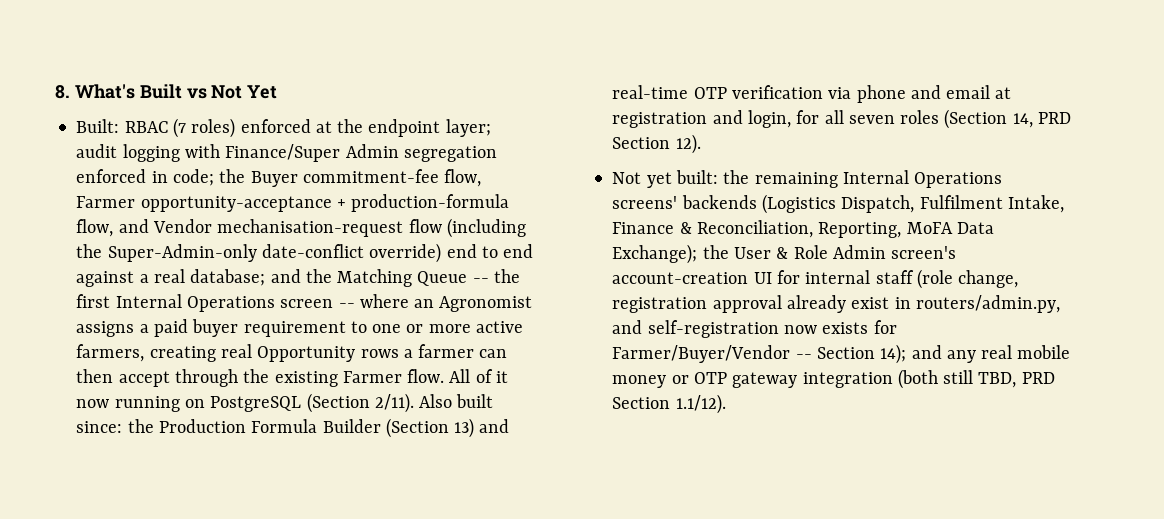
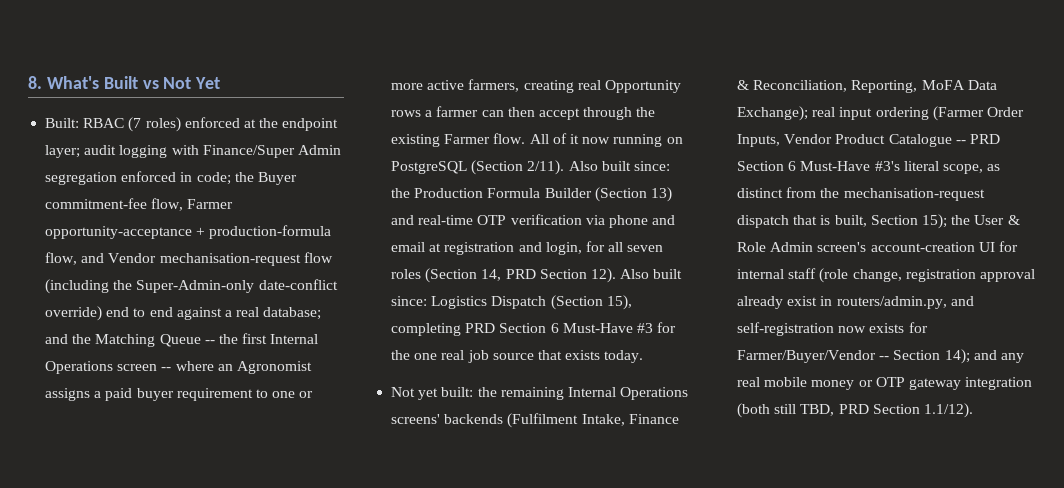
+ Also built since: Logistics Dispatch (Section 15), completing PRD Section 6 Must-Have #3 for the one real job source that exists today.
- Not yet built: the remaining Internal Operations screens' backends (Logistics Dispatch, Fulfilment Intake, Finance & Reconciliation, Reporting, MoFA Data Exchange); the User & Role Admin screen's account-creation UI for internal staff (role change, registration approval already exist in routers/admin.py, and self-registration now exists for Farmer/Buyer/Vendor -- Section 14); and any real mobile money or OTP gateway integration (both still TBD, PRD Section 1.1/12).
+ Not yet built: the remaining Internal Operations screens' backends (Fulfilment Intake, Finance & Reconciliation, Reporting, MoFA Data Exchange); real input ordering (Farmer Order Inputs, Vendor Product Catalogue -- PRD Section 6 Must-Have #3's literal scope, as distinct from the mechanisation-request dispatch that is built, Section 15); the User & Role Admin screen's account-creation UI for internal staff (role change, registration approval already exist in routers/admin.py, and self-registration now exists for Farmer/Buyer/Vendor -- Section 14); and any real mobile money or OTP gateway integration (both still TBD, PRD Section 1.1/12).

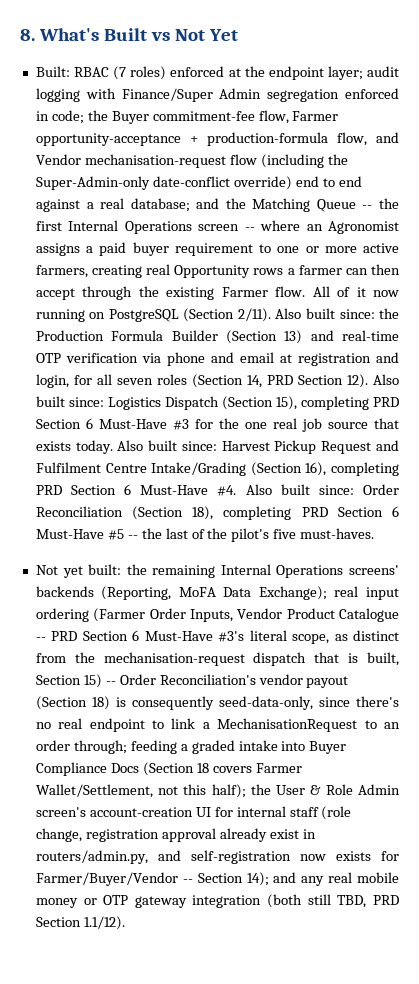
+ Also built since: Harvest Pickup Request and Fulfilment Centre Intake/Grading (Section 16), completing PRD Section 6 Must-Have #4. Also built since: Order Reconciliation (Section 18), completing PRD Section 6 Must-Have #5 -- the last of the pilot's five must-haves.
- the remaining Internal Operations screens' backends (Fulfilment Intake, Finance & Reconciliation, Reporting, MoFA Data Exchange);
+ the remaining Internal Operations screens' backends (Reporting, MoFA Data Exchange);
- real input ordering (Farmer Order Inputs, Vendor Product Catalogue -- PRD Section 6 Must-Have #3's literal scope, as distinct from the mechanisation-request dispatch that is built, Section 15);
+ real input ordering (Farmer Order Inputs, Vendor Product Catalogue -- PRD Section 6 Must-Have #3's literal scope, as distinct from the mechanisation-request dispatch that is built, Section 15) -- Order Reconciliation's vendor payout (Section 18) is consequently seed-data-only, since there's no real endpoint to link a MechanisationRequest to an order through; feeding a graded intake into Buyer Compliance Docs (Section 18 covers Farmer Wallet/Settlement, not this half);

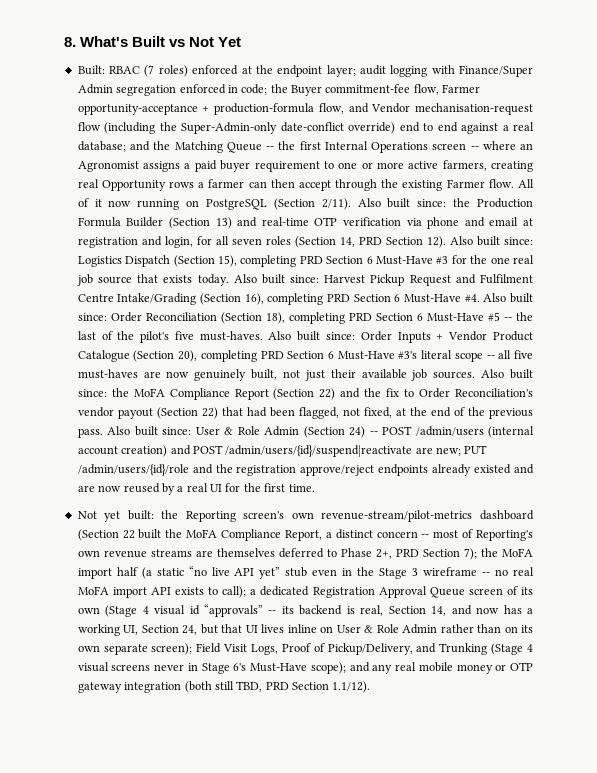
- Also built since: Order Reconciliation (Section 18), completing PRD Section 6 Must-Have #5 -- the last of the pilot's five must-haves.
- Not yet built: the remaining Internal Operations screens' backends (Reporting, MoFA Data Exchange); real input ordering (Farmer Order Inputs, Vendor Product Catalogue -- PRD Section 6 Must-Have #3's literal scope, as distinct from the mechanisation-request dispatch that is built, Section 15) -- Order Reconciliation's vendor payout (Section 18) is consequently seed-data-only, since there's no real endpoint to link a MechanisationRequest to an order through; feeding a graded intake into Buyer Compliance Docs (Section 18 covers Farmer Wallet/Settlement, not this half); the User & Role Admin screen's account-creation UI for internal staff (role change, registration approval already exist in routers/admin.py, and self-registration now exists for Farmer/Buyer/Vendor -- Section 14); and any real mobile money or OTP gateway integration (both still TBD, PRD Section 1.1/12).
+ Also built since: Order Reconciliation (Section 18), completing PRD Section 6 Must-Have #5 -- the last of the pilot's five must-haves. Also built since: Order Inputs + Vendor Product Catalogue (Section 20), completing PRD Section 6 Must-Have #3's literal scope -- all five must-haves are now genuinely built, not just their available job sources. Also built since: the MoFA Compliance Report (Section 22) and the fix to Order Reconciliation's vendor payout (Section 22) that had been flagged, not fixed, at the end of the previous pass. Also built since: User & Role Admin (Section 24) -- POST /admin/users (internal account creation) and POST /admin/users/{id}/suspend|reactivate are new; PUT /admin/users/{id}/role and the registration approve/reject endpoints already existed and are now reused by a real UI for the first time.
+ Not yet built: the Reporting screen's own revenue-stream/pilot-metrics dashboard (Section 22 built the MoFA Compliance Report, a distinct concern -- most of Reporting's own revenue streams are themselves deferred to Phase 2+, PRD Section 7); the MoFA import half (a static “no live API yet” stub even in the Stage 3 wireframe -- no real MoFA import API exists to call); a dedicated Registration Approval Queue screen of its own (Stage 4 visual id “approvals” -- its backend is real, Section 14, and now has a working UI, Section 24, but that UI lives inline on User & Role Admin rather than on its own separate screen); Field Visit Logs, Proof of Pickup/Delivery, and Trunking (Stage 4 visual screens never in Stage 6's Must-Have scope); and any real mobile money or OTP gateway integration (both still TBD, PRD Section 1.1/12).

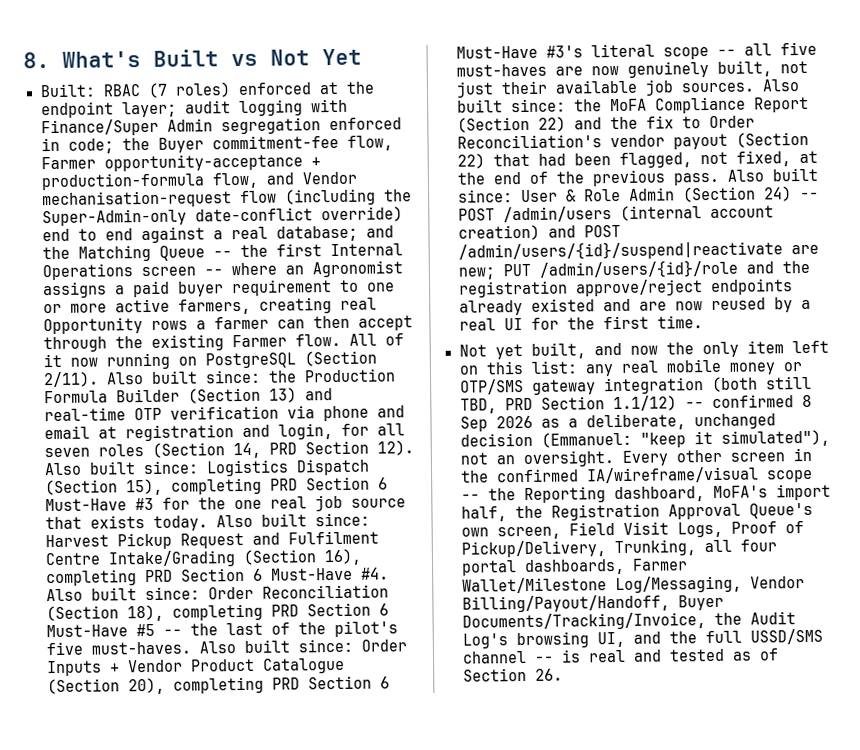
- Not yet built: the Reporting screen's own revenue-stream/pilot-metrics dashboard (Section 22 built the MoFA Compliance Report, a distinct concern -- most of Reporting's own revenue streams are themselves deferred to Phase 2+, PRD Section 7); the MoFA import half (a static “no live API yet” stub even in the Stage 3 wireframe -- no real MoFA import API exists to call); a dedicated Registration Approval Queue screen of its own (Stage 4 visual id “approvals” -- its backend is real, Section 14, and now has a working UI, Section 24, but that UI lives inline on User & Role Admin rather than on its own separate screen); Field Visit Logs, Proof of Pickup/Delivery, and Trunking (Stage 4 visual screens never in Stage 6's Must-Have scope); and any real mobile money or OTP gateway integration (both still TBD, PRD Section 1.1/12).
+ Not yet built, and now the only item left on this list: any real mobile money or OTP/SMS gateway integration (both still TBD, PRD Section 1.1/12) -- confirmed 8 Sep 2026 as a deliberate, unchanged decision (Emmanuel: "keep it simulated"), not an oversight. Every other screen in the confirmed IA/wireframe/visual scope -- the Reporting dashboard, MoFA's import half, the Registration Approval Queue's own screen, Field Visit Logs, Proof of Pickup/Delivery, Trunking, all four portal dashboards, Farmer Wallet/Milestone Log/Messaging, Vendor Billing/Payout/Handoff, Buyer Documents/Tracking/Invoice, the Audit Log's browsing UI, and the full USSD/SMS channel -- is real and tested as of Section 26.

